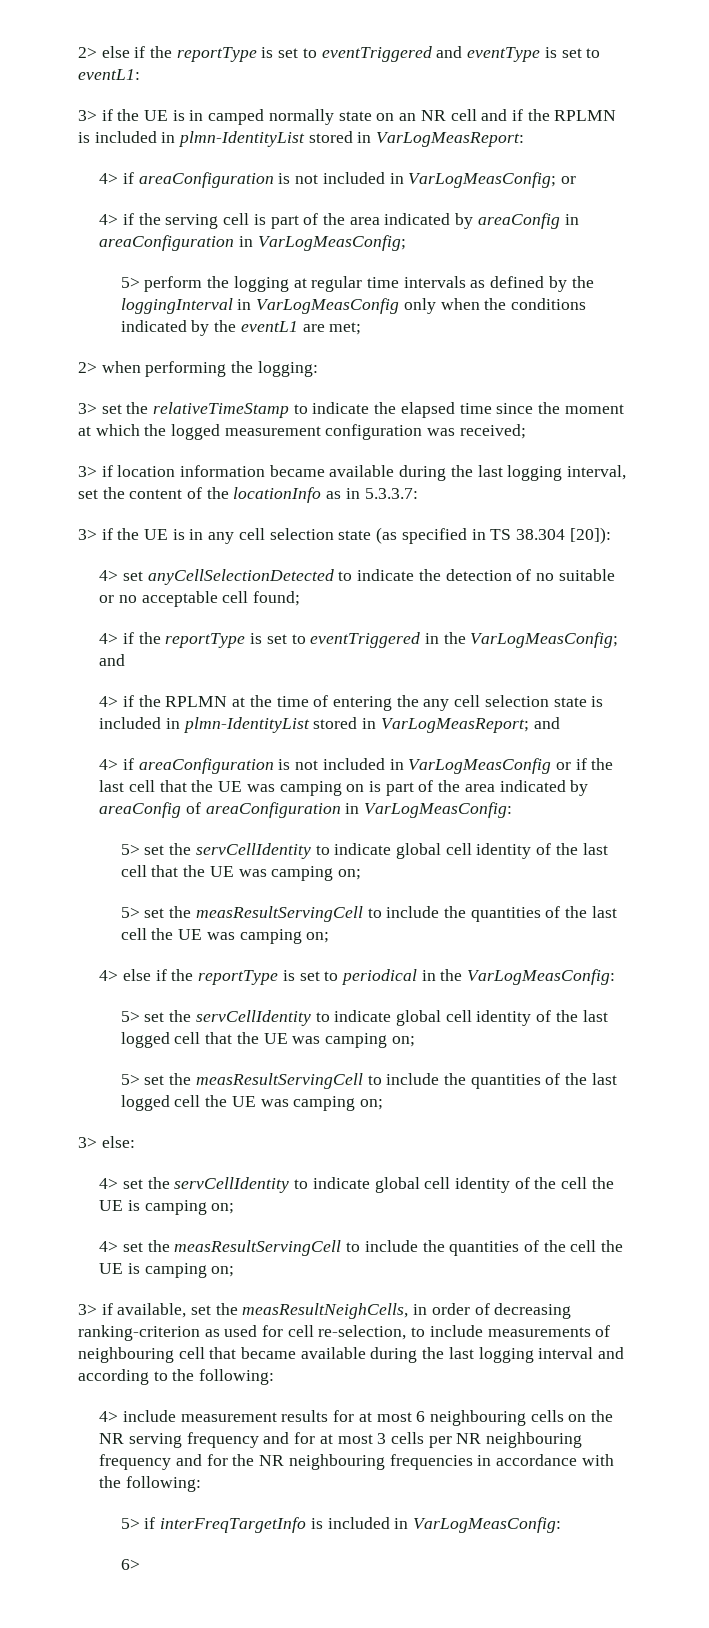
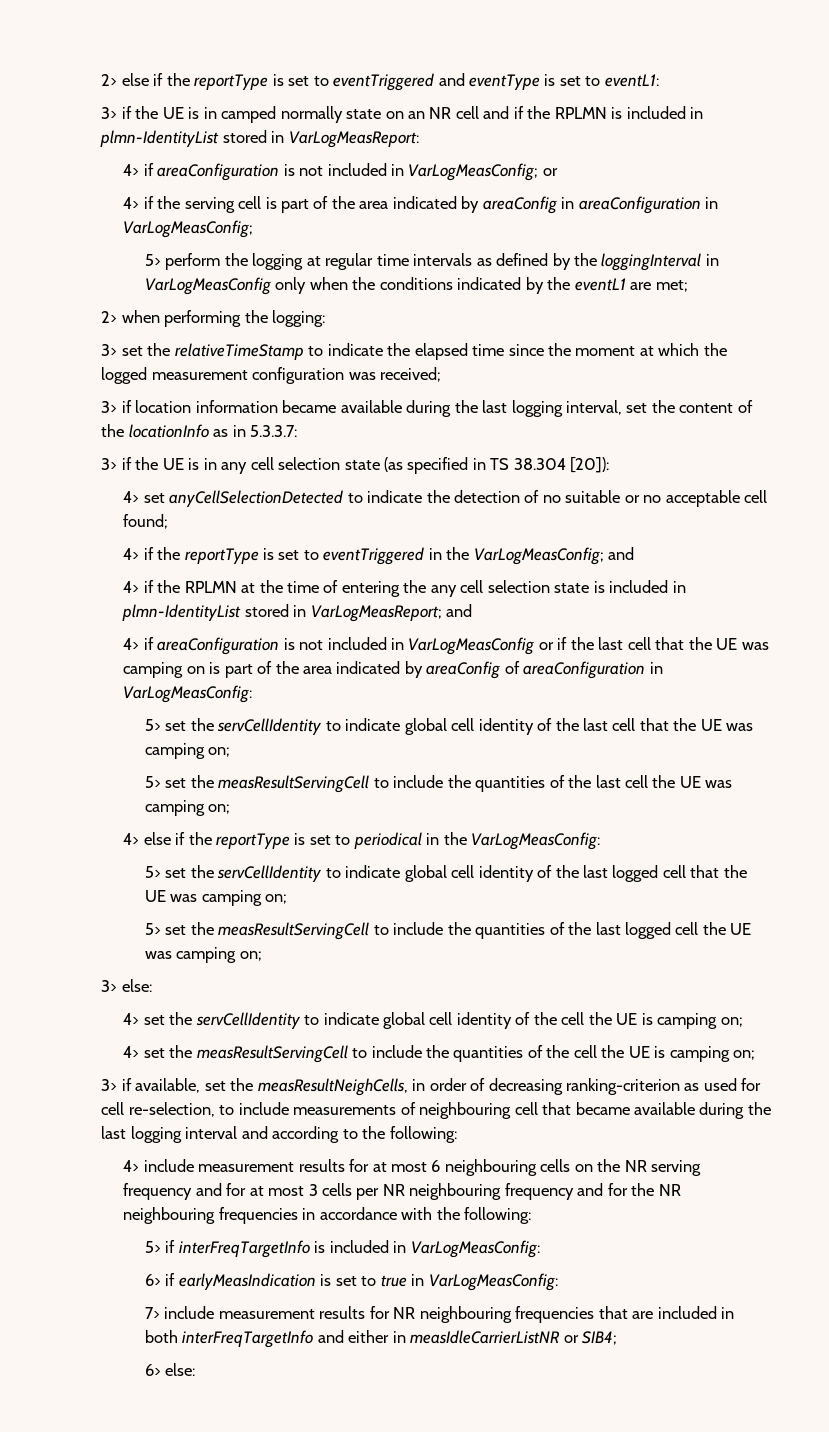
- 6>
+ 6> if earlyMeasIndication is set to true in VarLogMeasConfig:
+ 7> include measurement results for NR neighbouring frequencies that are included in both interFreqTargetInfo and either in measIdleCarrierListNR or SIB4;
+ 6> else:

